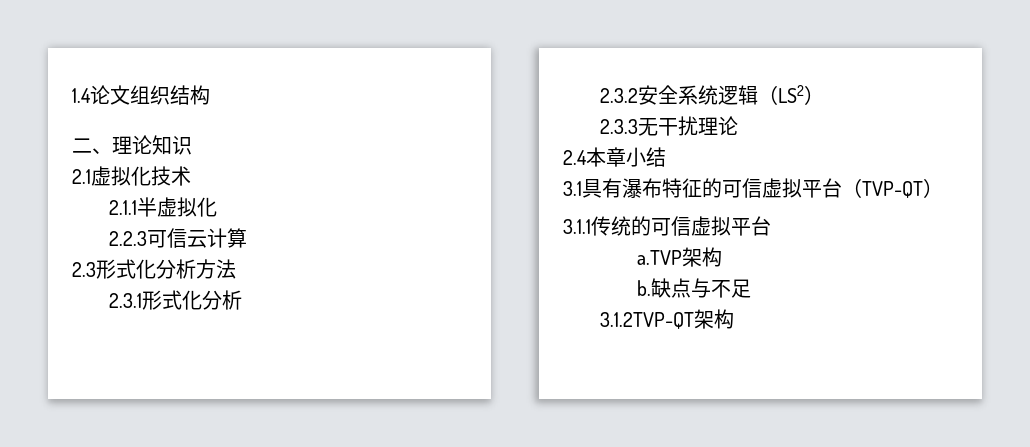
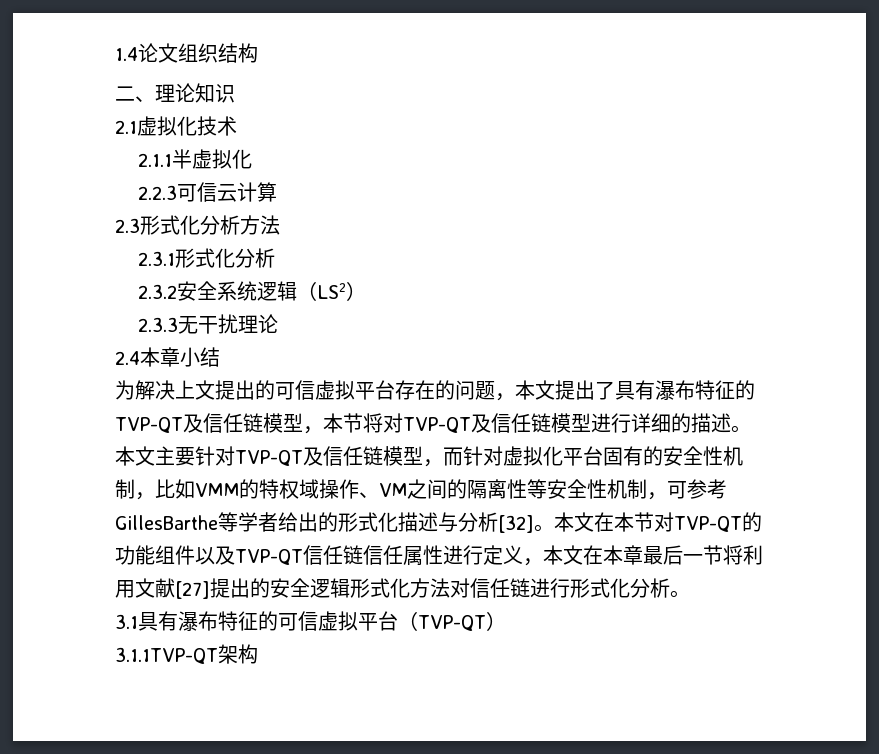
+ 为解决上文提出的可信虚拟平台存在的问题，本文提出了具有瀑布特征的TVP-QT及信任链模型，本节将对TVP-QT及信任链模型进行详细的描述。本文主要针对TVP-QT及信任链模型，而针对虚拟化平台固有的安全性机制，比如VMM的特权域操作、VM之间的隔离性等安全性机制，可参考GillesBarthe等学者给出的形式化描述与分析[32]。本文在本节对TVP-QT的功能组件以及TVP-QT信任链信任属性进行定义，本文在本章最后一节将利用文献[27]提出的安全逻辑形式化方法对信任链进行形式化分析。
- 3.1.1传统的可信虚拟平台
- a.TVP架构
- b.缺点与不足
- 3.1.2TVP-QT架构
+ 3.1.1TVP-QT架构

